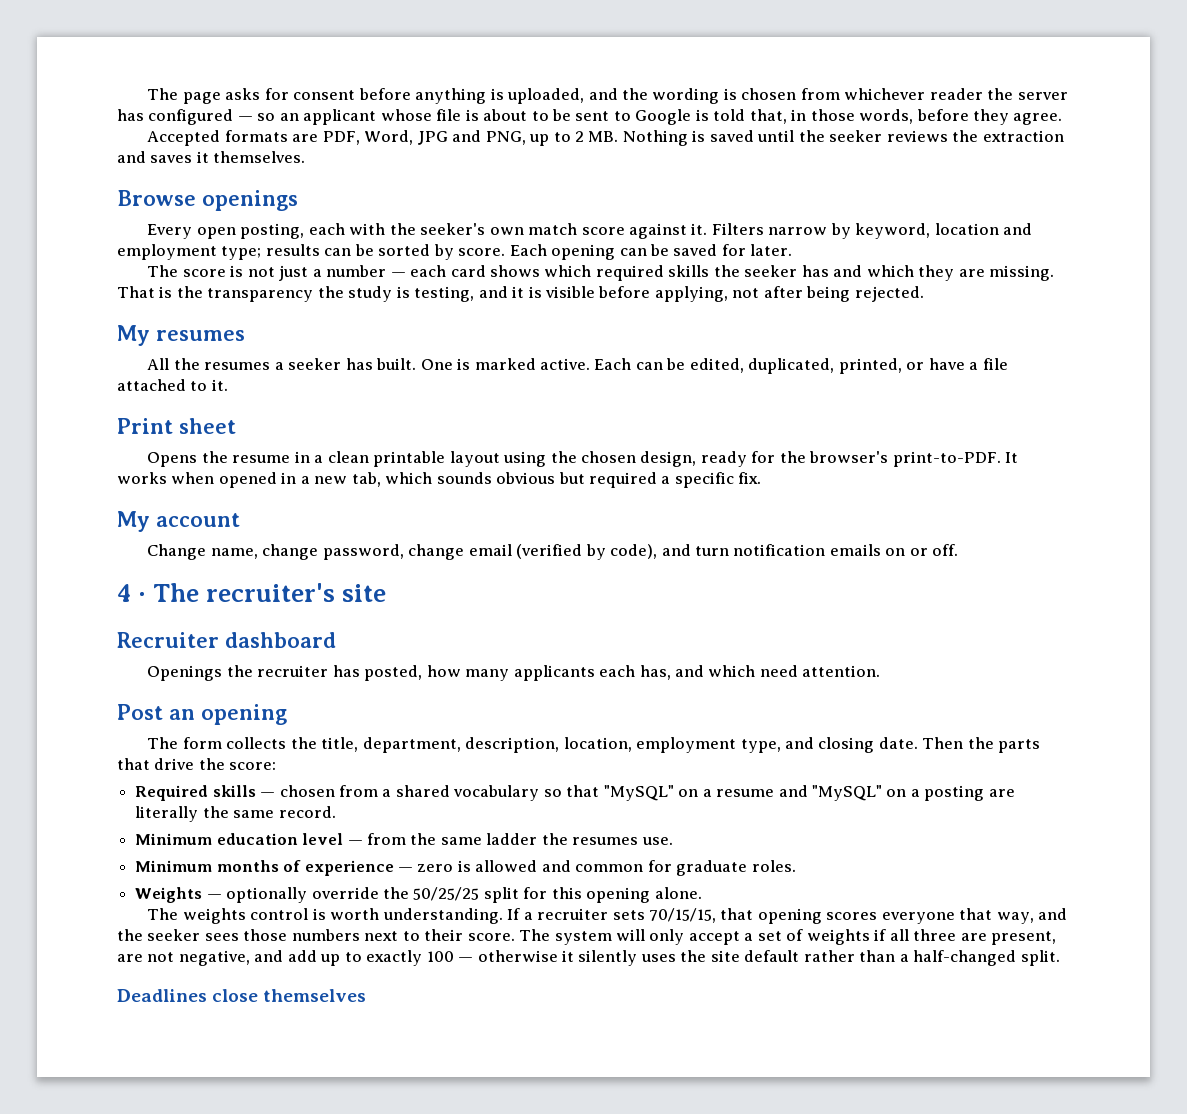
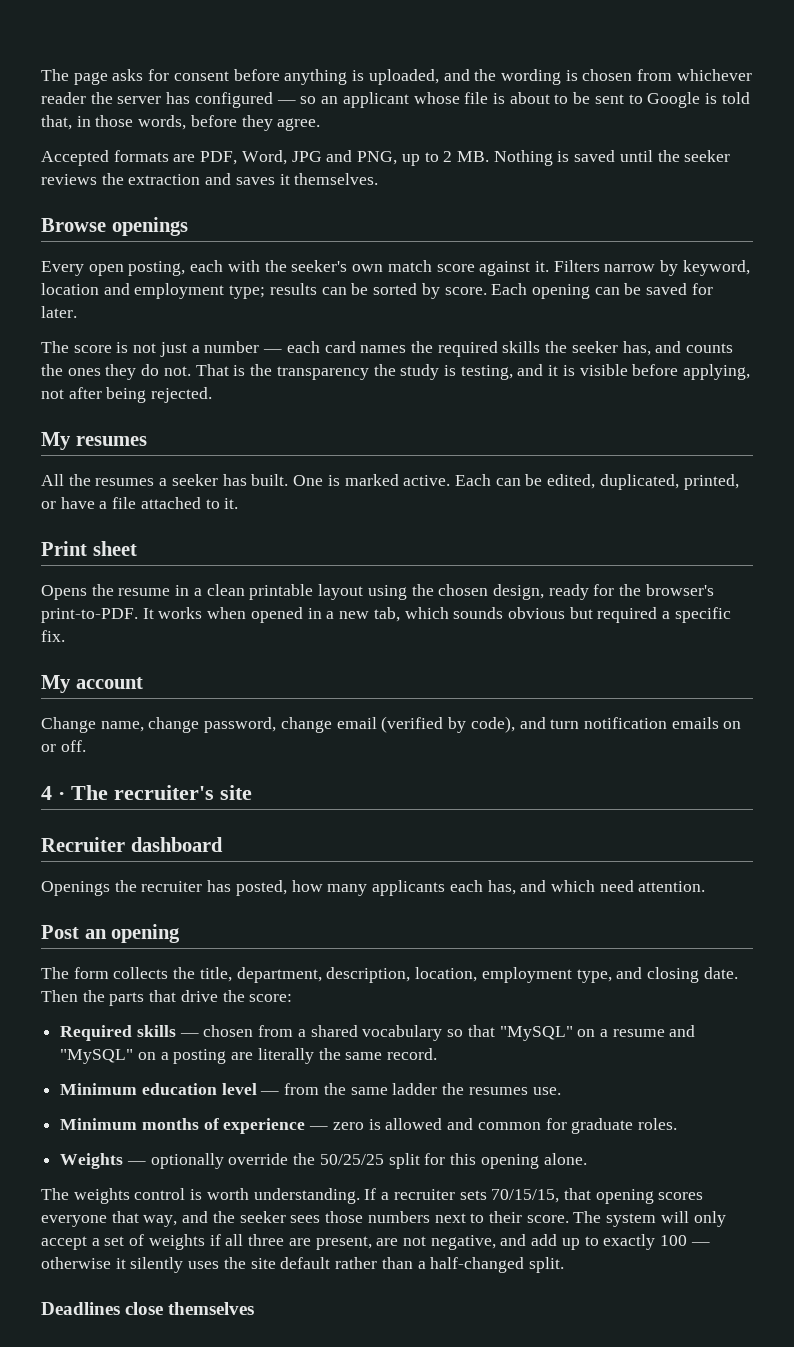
- The score is not just a number — each card shows which required skills the seeker has and which they are missing.
+ The score is not just a number — each card names the required skills the seeker has, and counts the ones they do not.

